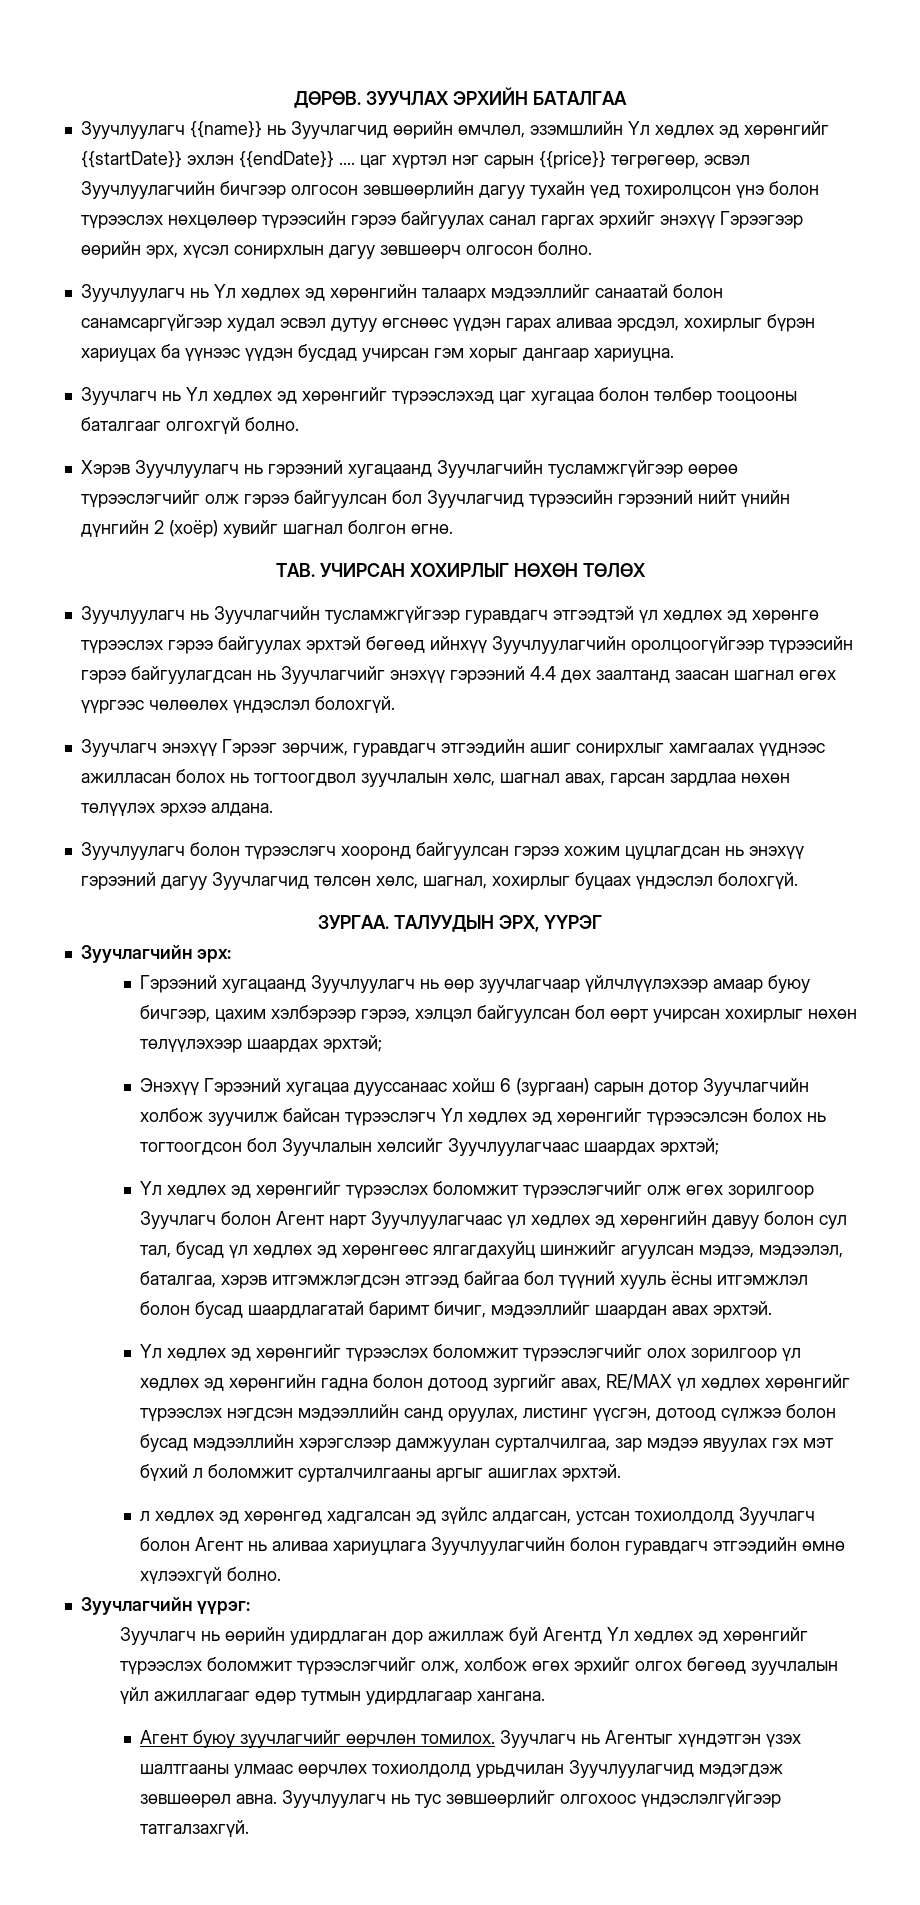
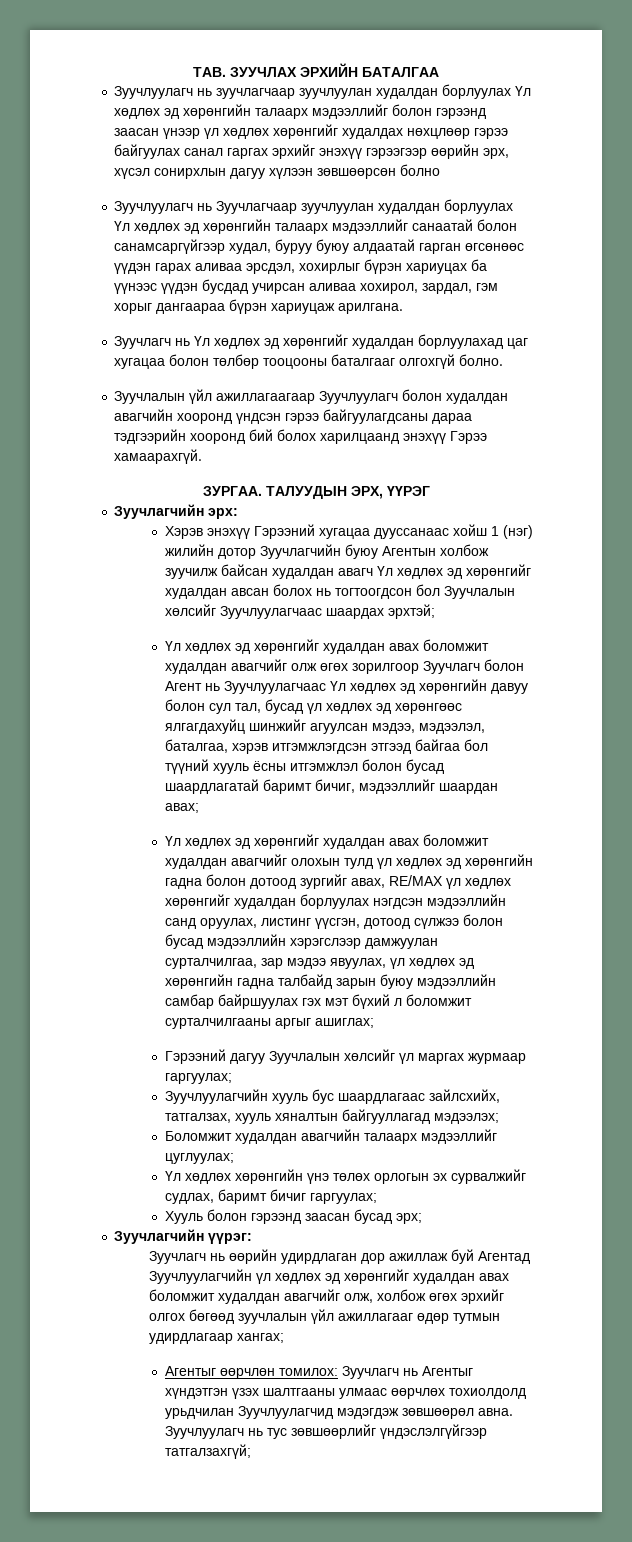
- ДӨРӨВ. ЗУУЧЛАХ ЭРХИЙН БАТАЛГАА
+ ТАВ. ЗУУЧЛАХ ЭРХИЙН БАТАЛГАА
- Зуучлуулагч {{name}} нь Зуучлагчид өөрийн өмчлөл, эзэмшлийн Үл хөдлөх эд хөрөнгийг {{startDate}} эхлэн {{endDate}} .... цаг хүртэл нэг сарын {{price}} төгрөгөөр, эсвэл Зуучлуулагчийн бичгээр олгосон зөвшөөрлийн дагуу тухайн үед тохиролцсон үнэ болон түрээслэх нөхцөлөөр түрээсийн гэрээ байгуулах санал гаргах эрхийг энэхүү Гэрээгээр өөрийн эрх, хүсэл сонирхлын дагуу зөвшөөрч олгосон болно.
- Зуучлуулагч нь Үл хөдлөх эд хөрөнгийн талаарх мэдээллийг санаатай болон санамсаргүйгээр худал эсвэл дутуу өгснөөс үүдэн гарах аливаа эрсдэл, хохирлыг бүрэн хариуцах ба үүнээс үүдэн бусдад учирсан гэм хорыг дангаар хариуцна.
+ Зуучлуулагч нь зуучлагчаар зуучлуулан худалдан борлуулах Үл хөдлөх эд хөрөнгийн талаарх мэдээллийг болон гэрээнд заасан үнээр үл хөдлөх хөрөнгийг худалдах нөхцлөөр гэрээ байгуулах санал гаргах эрхийг энэхүү гэрээгээр өөрийн эрх, хүсэл сонирхлын дагуу хүлээн зөвшөөрсөн болно
+ Зуучлуулагч нь Зуучлагчаар зуучлуулан худалдан борлуулах Үл хөдлөх эд хөрөнгийн талаарх мэдээллийг санаатай болон санамсаргүйгээр худал, буруу буюу алдаатай гарган өгсөнөөс үүдэн гарах аливаа эрсдэл, хохирлыг бүрэн хариуцах ба үүнээс үүдэн бусдад учирсан аливаа хохирол, зардал, гэм хорыг дангаараа бүрэн хариуцаж арилгана.
- Зуучлагч нь Үл хөдлөх эд хөрөнгийг түрээслэхэд цаг хугацаа болон төлбөр тооцооны баталгааг олгохгүй болно.
+ Зуучлагч нь Үл хөдлөх эд хөрөнгийг худалдан борлуулахад цаг хугацаа болон төлбөр тооцооны баталгааг олгохгүй болно.
- Хэрэв Зуучлуулагч нь гэрээний хугацаанд Зуучлагчийн тусламжгүйгээр өөрөө түрээслэгчийг олж гэрээ байгуулсан бол Зуучлагчид түрээсийн гэрээний нийт үнийн дүнгийн 2 (хоёр) хувийг шагнал болгон өгнө.
- ТАВ. УЧИРСАН ХОХИРЛЫГ НӨХӨН ТӨЛӨХ
- Зуучлуулагч нь Зуучлагчийн тусламжгүйгээр гуравдагч этгээдтэй үл хөдлөх эд хөрөнгө түрээслэх гэрээ байгуулах эрхтэй бөгөөд ийнхүү Зуучлуулагчийн оролцоогүйгээр түрээсийн гэрээ байгуулагдсан нь Зуучлагчийг энэхүү гэрээний 4.4 дөх заалтанд заасан шагнал өгөх үүргээс чөлөөлөх үндэслэл болохгүй.
- Зуучлагч энэхүү Гэрээг зөрчиж, гуравдагч этгээдийн ашиг сонирхлыг хамгаалах үүднээс ажилласан болох нь тогтоогдвол зуучлалын хөлс, шагнал авах, гарсан зардлаа нөхөн төлүүлэх эрхээ алдана.
- Зуучлуулагч болон түрээслэгч хооронд байгуулсан гэрээ хожим цуцлагдсан нь энэхүү гэрээний дагуу Зуучлагчид төлсөн хөлс, шагнал, хохирлыг буцаах үндэслэл болохгүй.
+ Зуучлалын үйл ажиллагаагаар Зуучлуулагч болон худалдан авагчийн хооронд үндсэн гэрээ байгуулагдсаны дараа тэдгээрийн хооронд бий болох харилцаанд энэхүү Гэрээ хамаарахгүй.
- Гэрээний хугацаанд Зуучлуулагч нь өөр зуучлагчаар үйлчлүүлэхээр амаар буюу бичгээр, цахим хэлбэрээр гэрээ, хэлцэл байгуулсан бол өөрт учирсан хохирлыг нөхөн төлүүлэхээр шаардах эрхтэй;
- Энэхүү Гэрээний хугацаа дууссанаас хойш 6 (зургаан) сарын дотор Зуучлагчийн холбож зуучилж байсан түрээслэгч Үл хөдлөх эд хөрөнгийг түрээсэлсэн болох нь тогтоогдсон бол Зуучлалын хөлсийг Зуучлуулагчаас шаардах эрхтэй;
+ Хэрэв энэхүү Гэрээний хугацаа дууссанаас хойш 1 (нэг) жилийн дотор Зуучлагчийн буюу Агентын холбож зуучилж байсан худалдан авагч Үл хөдлөх эд хөрөнгийг худалдан авсан болох нь тогтоогдсон бол Зуучлалын хөлсийг Зуучлуулагчаас шаардах эрхтэй;
- Үл хөдлөх эд хөрөнгийг түрээслэх боломжит түрээслэгчийг олж өгөх зорилгоор Зуучлагч болон Агент нарт Зуучлуулагчаас үл хөдлөх эд хөрөнгийн давуу болон сул тал, бусад үл хөдлөх эд хөрөнгөөс ялгагдахуйц шинжийг агуулсан мэдээ, мэдээлэл, баталгаа, хэрэв итгэмжлэгдсэн этгээд байгаа бол түүний хууль ёсны итгэмжлэл болон бусад шаардлагатай баримт бичиг, мэдээллийг шаардан авах эрхтэй.
- Үл хөдлөх эд хөрөнгийг түрээслэх боломжит түрээслэгчийг олох зорилгоор үл хөдлөх эд хөрөнгийн гадна болон дотоод зургийг авах, RE/MAX үл хөдлөх хөрөнгийг түрээслэх нэгдсэн мэдээллийн санд оруулах, листинг үүсгэн, дотоод сүлжээ болон бусад мэдээллийн хэрэгслээр дамжуулан сурталчилгаа, зар мэдээ явуулах гэх мэт бүхий л боломжит сурталчилгааны аргыг ашиглах эрхтэй.
- л хөдлөх эд хөрөнгөд хадгалсан эд зүйлс алдагсан, устсан тохиолдолд Зуучлагч болон Агент нь аливаа хариуцлага Зуучлуулагчийн болон гуравдагч этгээдийн өмнө хүлээхгүй болно.
+ Үл хөдлөх эд хөрөнгийг худалдан авах боломжит худалдан авагчийг олж өгөх зорилгоор Зуучлагч болон Агент нь Зуучлуулагчаас Үл хөдлөх эд хөрөнгийн давуу болон сул тал, бусад үл хөдлөх эд хөрөнгөөс ялгагдахуйц шинжийг агуулсан мэдээ, мэдээлэл, баталгаа, хэрэв итгэмжлэгдсэн этгээд байгаа бол түүний хууль ёсны итгэмжлэл болон бусад шаардлагатай баримт бичиг, мэдээллийг шаардан авах;
+ Үл хөдлөх эд хөрөнгийг худалдан авах боломжит худалдан авагчийг олохын тулд үл хөдлөх эд хөрөнгийн гадна болон дотоод зургийг авах, RE/MAX үл хөдлөх хөрөнгийг худалдан борлуулах нэгдсэн мэдээллийн санд оруулах, листинг үүсгэн, дотоод сүлжээ болон бусад мэдээллийн хэрэгслээр дамжуулан сурталчилгаа, зар мэдээ явуулах, үл хөдлөх эд хөрөнгийн гадна талбайд зарын буюу мэдээллийн самбар байршуулах гэх мэт бүхий л боломжит сурталчилгааны аргыг ашиглах;
+ Гэрээний дагуу Зуучлалын хөлсийг үл маргах журмаар гаргуулах;
+ Зуучлуулагчийн хууль бус шаардлагаас зайлсхийх, татгалзах, хууль хяналтын байгууллагад мэдээлэх;
+ Боломжит худалдан авагчийн талаарх мэдээллийг цуглуулах;
+ Үл хөдлөх хөрөнгийн үнэ төлөх орлогын эх сурвалжийг судлах, баримт бичиг гаргуулах;
+ Хууль болон гэрээнд заасан бусад эрх;
- Зуучлагч нь өөрийн удирдлаган дор ажиллаж буй Агентд Үл хөдлөх эд хөрөнгийг түрээслэх боломжит түрээслэгчийг олж, холбож өгөх эрхийг олгох бөгөөд зуучлалын үйл ажиллагааг өдөр тутмын удирдлагаар хангана.
- Агент буюу зуучлагчийг өөрчлөн томилох. Зуучлагч нь Агентыг хүндэтгэн үзэх шалтгааны улмаас өөрчлөх тохиолдолд урьдчилан Зуучлуулагчид мэдэгдэж зөвшөөрөл авна.
+ Зуучлагч нь өөрийн удирдлаган дор ажиллаж буй Агентад Зуучлуулагчийн үл хөдлөх эд хөрөнгийг худалдан авах боломжит худалдан авагчийг олж, холбож өгөх эрхийг олгох бөгөөд зуучлалын үйл ажиллагааг өдөр тутмын удирдлагаар хангах;
+ Агентыг өөрчлөн томилох: Зуучлагч нь Агентыг хүндэтгэн үзэх шалтгааны улмаас өөрчлөх тохиолдолд урьдчилан Зуучлуулагчид мэдэгдэж зөвшөөрөл авна.
- Зуучлуулагч нь тус зөвшөөрлийг олгохоос үндэслэлгүйгээр татгалзахгүй.
+ Зуучлуулагч нь тус зөвшөөрлийг үндэслэлгүйгээр татгалзахгүй;

